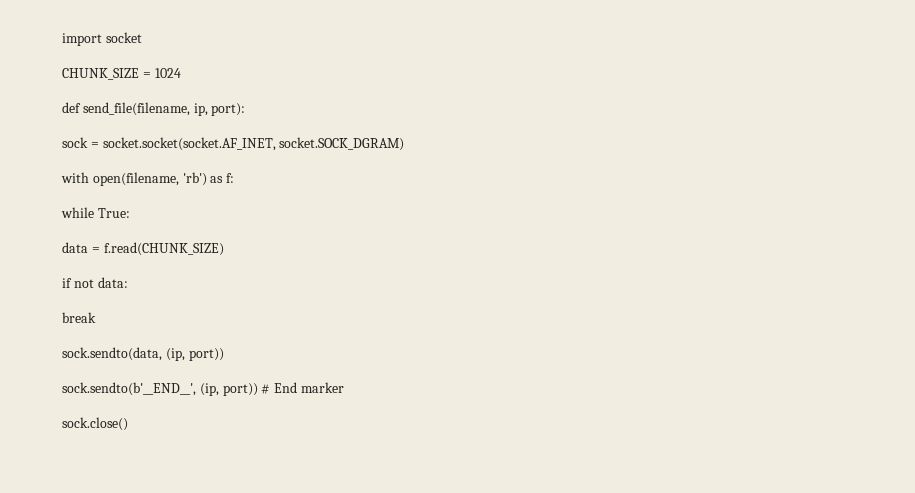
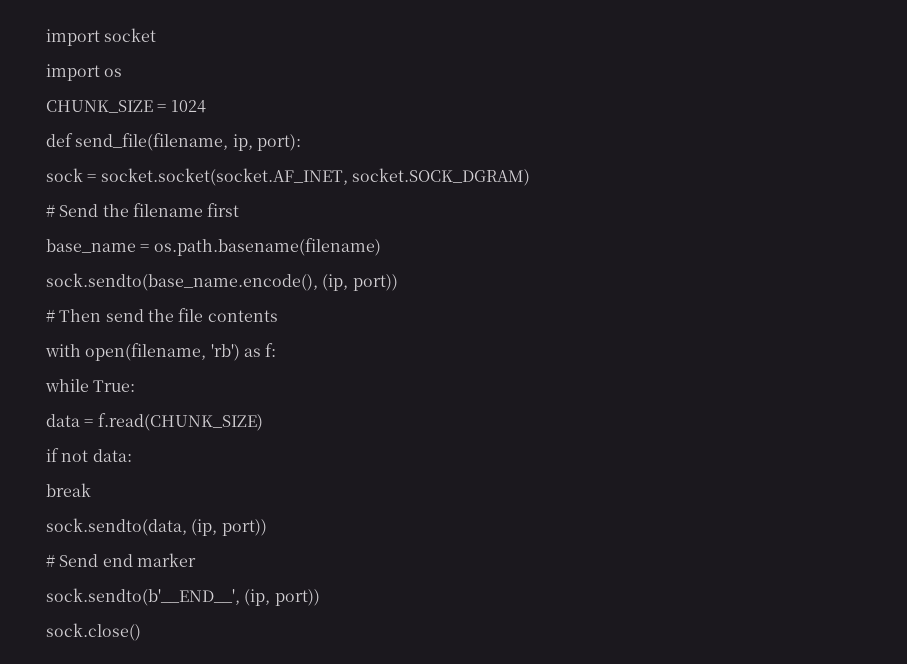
+ import os
+ # Send the filename first
+ base_name = os.path.basename(filename)
+ sock.sendto(base_name.encode(), (ip, port))
+ # Then send the file contents
+ # Send end marker
- sock.sendto(b'__END__', (ip, port)) # End marker
+ sock.sendto(b'__END__', (ip, port))

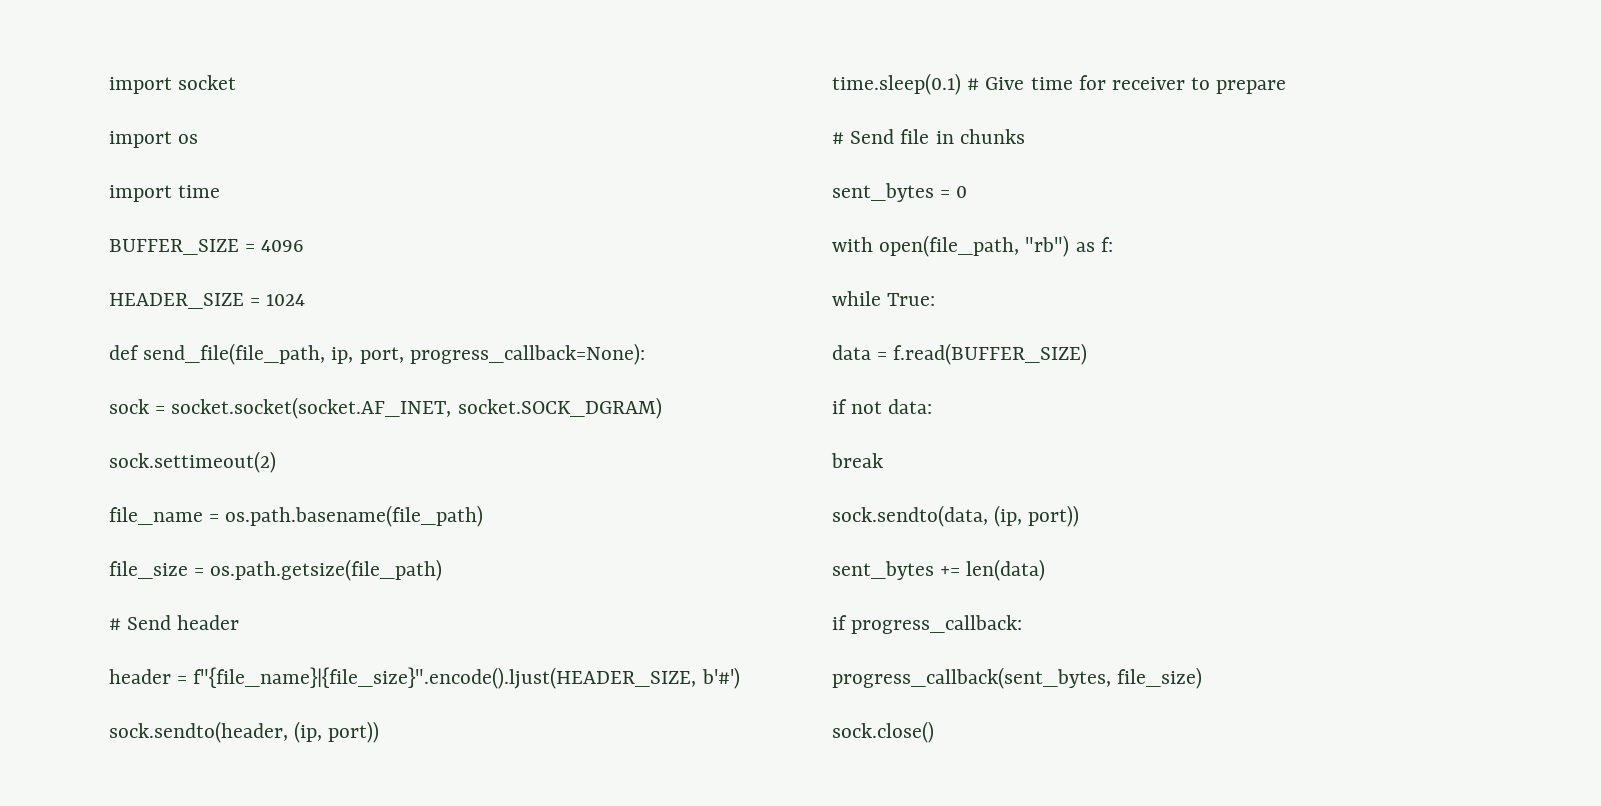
- CHUNK_SIZE = 1024
+ import time
+ BUFFER_SIZE = 4096
+ HEADER_SIZE = 1024
- def send_file(filename, ip, port):
+ def send_file(file_path, ip, port, progress_callback=None):
- # Send the filename first
- base_name = os.path.basename(filename)
- sock.sendto(base_name.encode(), (ip, port))
- # Then send the file contents
+ sock.settimeout(2)
+ file_name = os.path.basename(file_path)
+ file_size = os.path.getsize(file_path)
+ # Send header
+ header = f"{file_name}|{file_size}".encode().ljust(HEADER_SIZE, b'#')
+ sock.sendto(header, (ip, port))
+ time.sleep(0.1) # Give time for receiver to prepare
+ # Send file in chunks
+ sent_bytes = 0
- with open(filename, 'rb') as f:
+ with open(file_path, "rb") as f:
- data = f.read(CHUNK_SIZE)
+ data = f.read(BUFFER_SIZE)
- # Send end marker
- sock.sendto(b'__END__', (ip, port))
+ sent_bytes += len(data)
+ if progress_callback:
+ progress_callback(sent_bytes, file_size)

